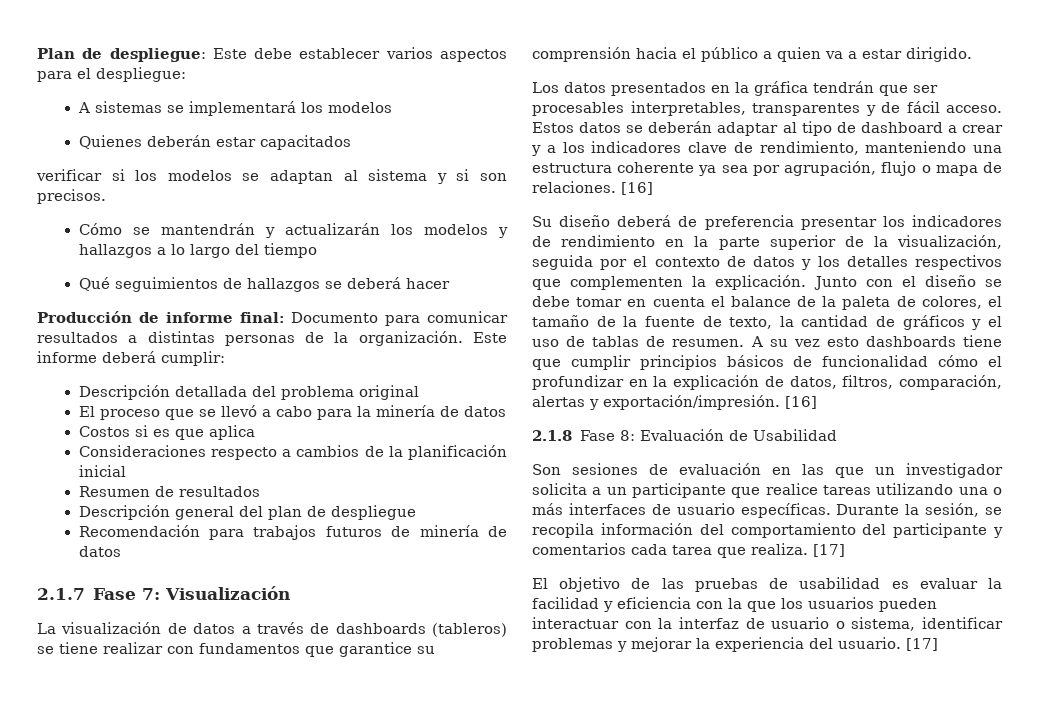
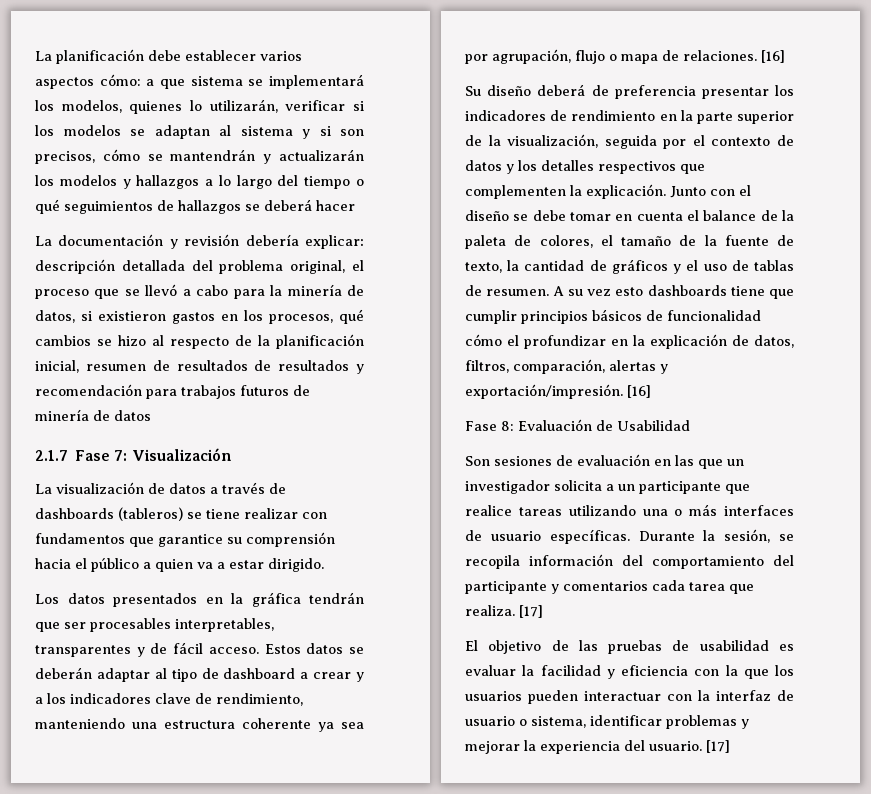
- Plan de despliegue: Este debe establecer varios aspectos para el despliegue:
- A sistemas se implementará los modelos
- Quienes deberán estar capacitados
- verificar si los modelos se adaptan al sistema y si son precisos.
- Cómo se mantendrán y actualizarán los modelos y hallazgos a lo largo del tiempo
- Qué seguimientos de hallazgos se deberá hacer
+ La planificación debe establecer varios aspectos cómo: a que sistema se implementará los modelos, quienes lo utilizarán, verificar si los modelos se adaptan al sistema y si son precisos, cómo se mantendrán y actualizarán los modelos y hallazgos a lo largo del tiempo o qué seguimientos de hallazgos se deberá hacer
- Producción de informe final: Documento para comunicar resultados a distintas personas de la organización. Este informe deberá cumplir:
- Descripción detallada del problema original
- El proceso que se llevó a cabo para la minería de datos
- Costos si es que aplica
- Consideraciones respecto a cambios de la planificación inicial
- Resumen de resultados
- Descripción general del plan de despliegue
- Recomendación para trabajos futuros de minería de datos
+ La documentación y revisión debería explicar: descripción detallada del problema original, el proceso que se llevó a cabo para la minería de datos, si existieron gastos en los procesos, qué cambios se hizo al respecto de la planificación inicial, resumen de resultados de resultados y recomendación para trabajos futuros de minería de datos
- 2.1.8 Fase 8: Evaluación de Usabilidad
+ Fase 8: Evaluación de Usabilidad

